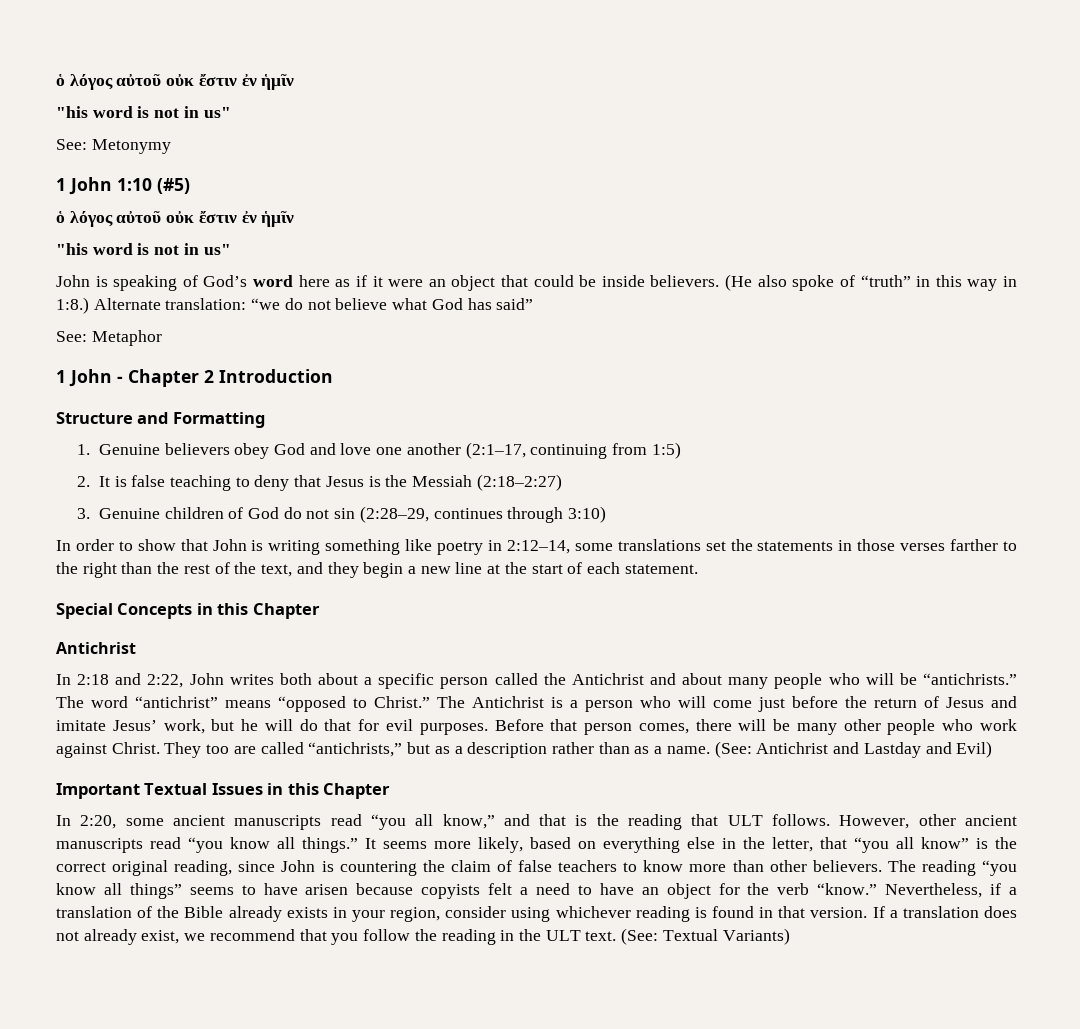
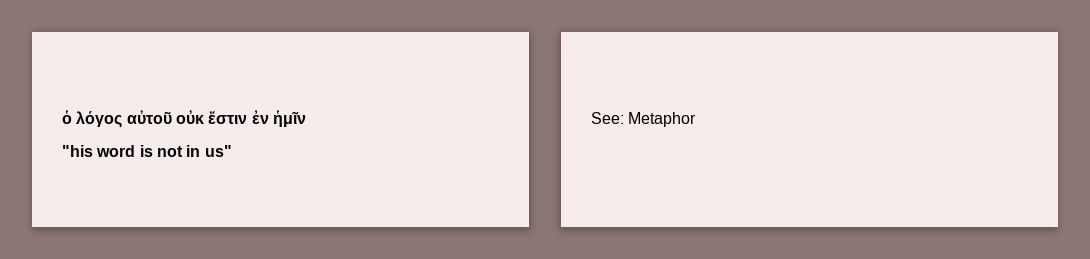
- See: Metonymy
- 1 John 1:10 (#5)
- ὁ λόγος αὐτοῦ οὐκ ἔστιν ἐν ἡμῖν
- "his word is not in us"
- John is speaking of God’s word here as if it were an object that could be inside believers. (He also spoke of “truth” in this way in 1:8.) Alternate translation: “we do not believe what God has said”
  See: Metaphor
- 1 John - Chapter 2 Introduction
- Structure and Formatting
- 1. Genuine believers obey God and love one another (2:1–17, continuing from 1:5)
- 2. It is false teaching to deny that Jesus is the Messiah (2:18–2:27)
- 3. Genuine children of God do not sin (2:28–29, continues through 3:10)
- In order to show that John is writing something like poetry in 2:12–14, some translations set the statements in those verses farther to the right than the rest of the text, and they begin a new line at the start of each statement.
- Special Concepts in this Chapter
- Antichrist
- In 2:18 and 2:22, John writes both about a specific person called the Antichrist and about many people who will be “antichrists.” The word “antichrist” means “opposed to Christ.” The Antichrist is a person who will come just before the return of Jesus and imitate Jesus’ work, but he will do that for evil purposes. Before that person comes, there will be many other people who work against Christ. They too are called “antichrists,” but as a description rather than as a name. (See: Antichrist and Lastday and Evil)
- Important Textual Issues in this Chapter
- In 2:20, some ancient manuscripts read “you all know,” and that is the reading that ULT follows. However, other ancient manuscripts read “you know all things.” It seems more likely, based on everything else in the letter, that “you all know” is the correct original reading, since John is countering the claim of false teachers to know more than other believers. The reading “you know all things” seems to have arisen because copyists felt a need to have an object for the verb “know.” Nevertheless, if a translation of the Bible already exists in your region, consider using whichever reading is found in that version. If a translation does not already exist, we recommend that you follow the reading in the ULT text. (See: Textual Variants)

